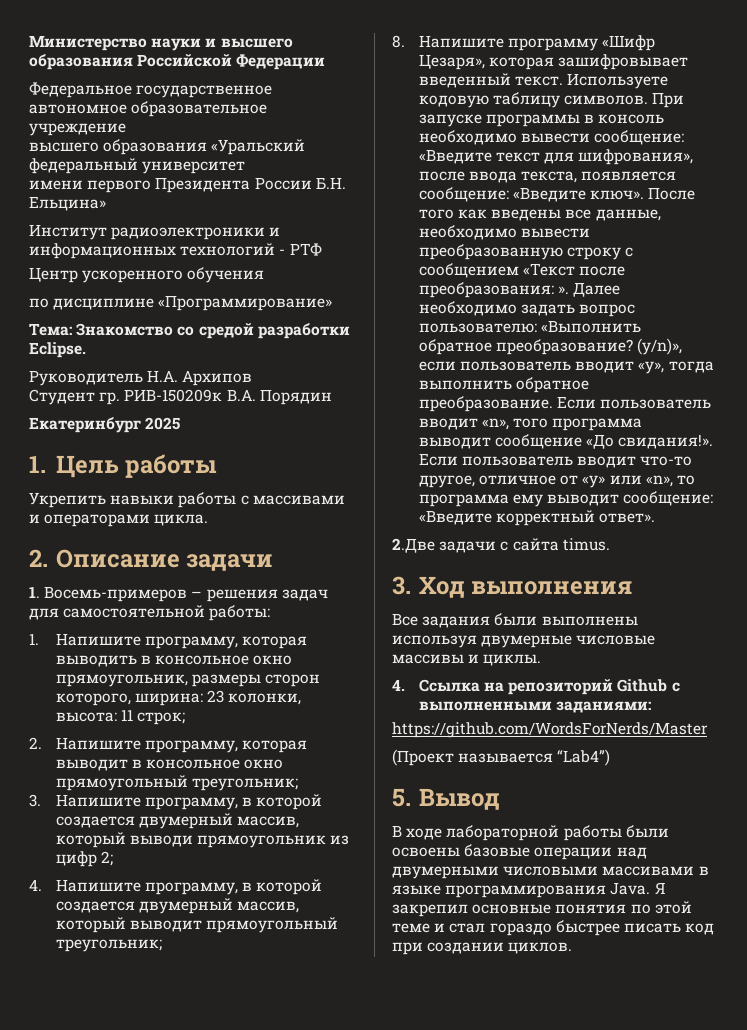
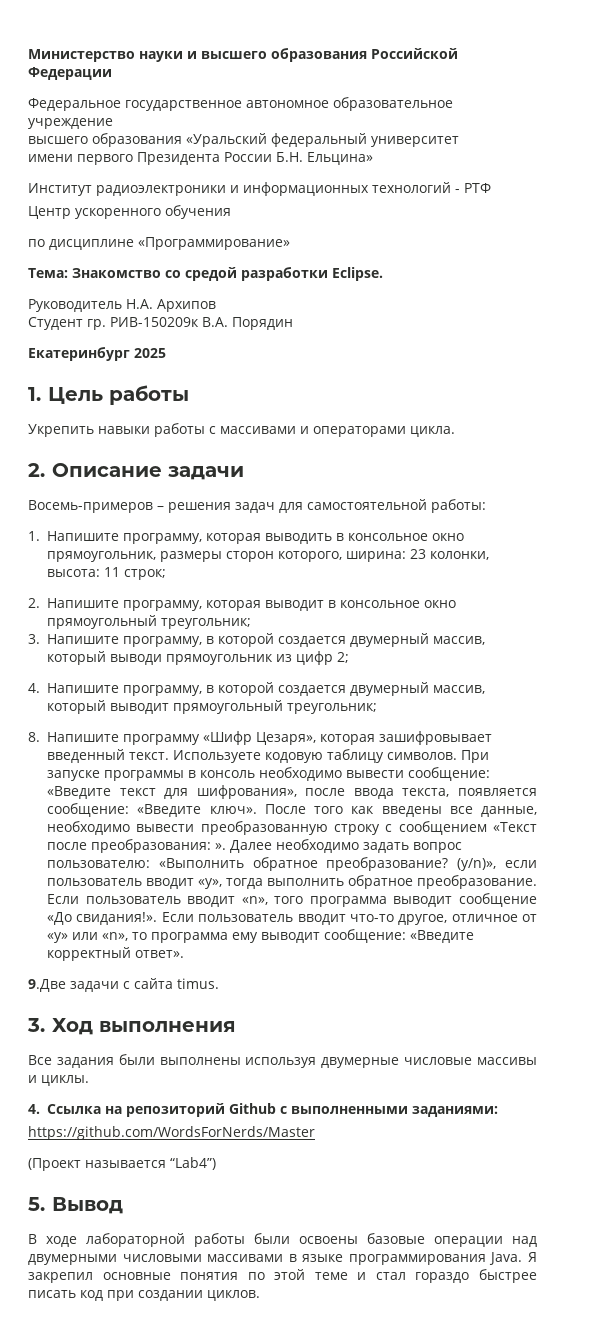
- 1. Восемь-примеров – решения задач для самостоятельной работы:
+ Восемь-примеров – решения задач для самостоятельной работы:
- 2.Две задачи с сайта timus.
+ 9.Две задачи с сайта timus.

